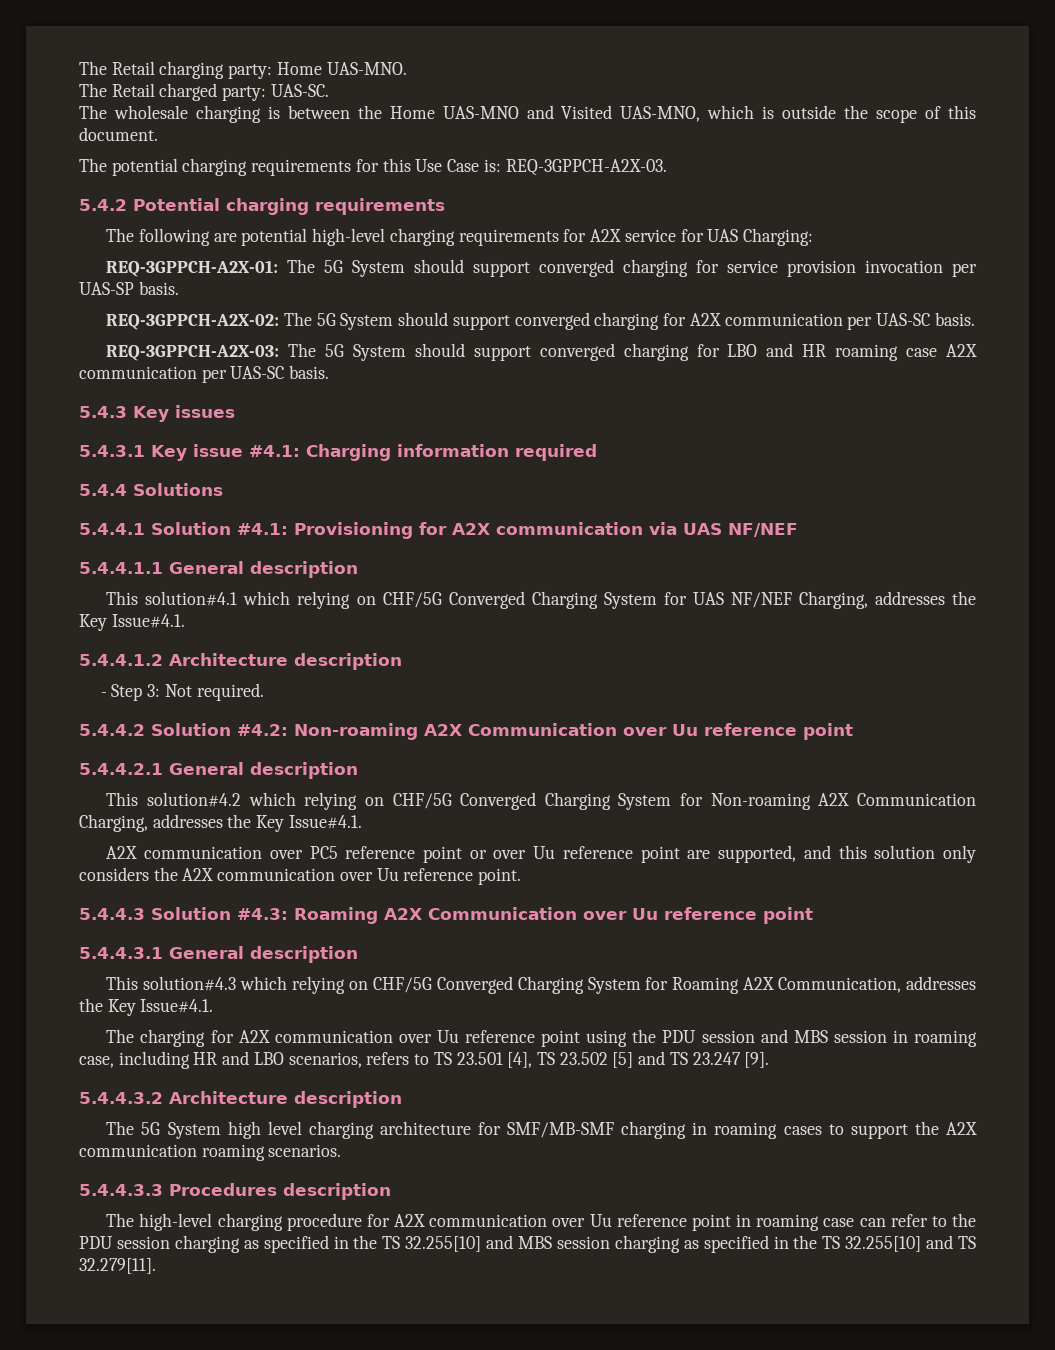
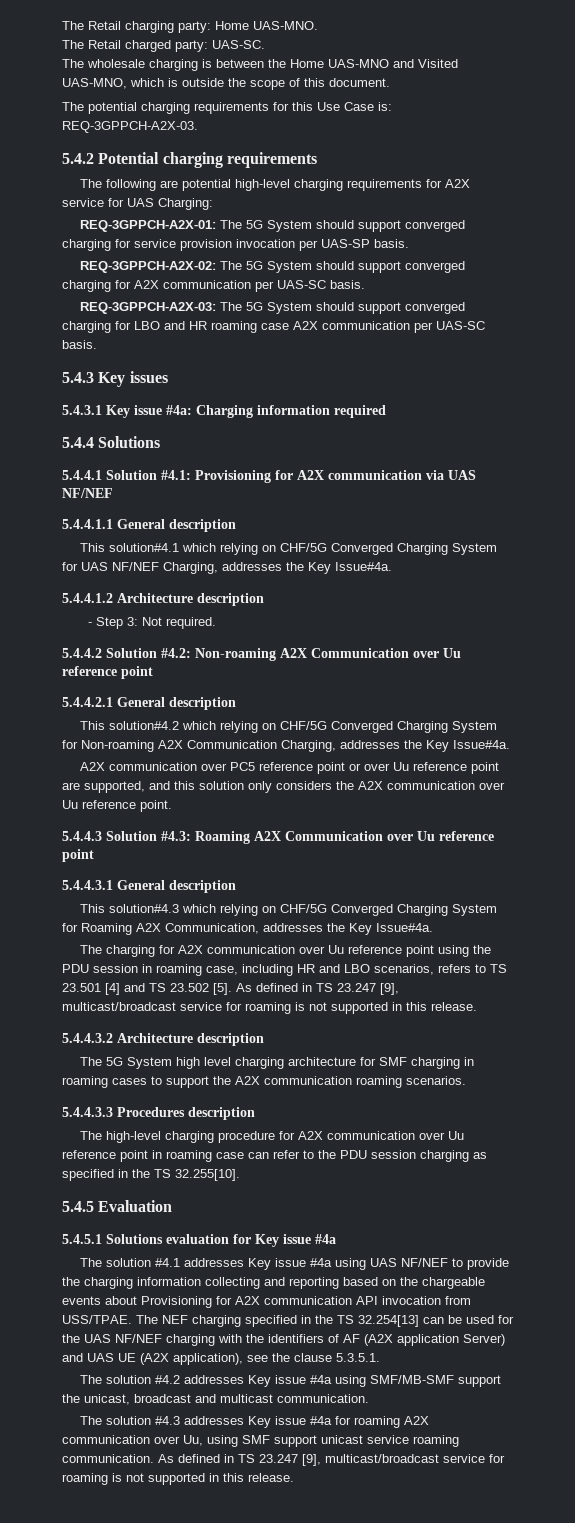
- 5.4.3.1 Key issue #4.1: Charging information required
+ 5.4.3.1 Key issue #4a: Charging information required
- This solution#4.1 which relying on CHF/5G Converged Charging System for UAS NF/NEF Charging, addresses the Key Issue#4.1.
+ This solution#4.1 which relying on CHF/5G Converged Charging System for UAS NF/NEF Charging, addresses the Key Issue#4a.
- This solution#4.2 which relying on CHF/5G Converged Charging System for Non-roaming A2X Communication Charging, addresses the Key Issue#4.1.
+ This solution#4.2 which relying on CHF/5G Converged Charging System for Non-roaming A2X Communication Charging, addresses the Key Issue#4a.
- This solution#4.3 which relying on CHF/5G Converged Charging System for Roaming A2X Communication, addresses the Key Issue#4.1.
+ This solution#4.3 which relying on CHF/5G Converged Charging System for Roaming A2X Communication, addresses the Key Issue#4a.
- The charging for A2X communication over Uu reference point using the PDU session and MBS session in roaming case, including HR and LBO scenarios, refers to TS 23.501 [4], TS 23.502 [5] and TS 23.247 [9].
+ The charging for A2X communication over Uu reference point using the PDU session in roaming case, including HR and LBO scenarios, refers to TS 23.501 [4] and TS 23.502 [5]. As defined in TS 23.247 [9], multicast/broadcast service for roaming is not supported in this release.
- The 5G System high level charging architecture for SMF/MB-SMF charging in roaming cases to support the A2X communication roaming scenarios.
+ The 5G System high level charging architecture for SMF charging in roaming cases to support the A2X communication roaming scenarios.
- The high-level charging procedure for A2X communication over Uu reference point in roaming case can refer to the PDU session charging as specified in the TS 32.255[10] and MBS session charging as specified in the TS 32.255[10] and TS 32.279[11].
+ The high-level charging procedure for A2X communication over Uu reference point in roaming case can refer to the PDU session charging as specified in the TS 32.255[10].
+ 5.4.5 Evaluation
+ 5.4.5.1 Solutions evaluation for Key issue #4a
+ The solution #4.1 addresses Key issue #4a using UAS NF/NEF to provide the charging information collecting and reporting based on the chargeable events about Provisioning for A2X communication API invocation from USS/TPAE. The NEF charging specified in the TS 32.254[13] can be used for the UAS NF/NEF charging with the identifiers of AF (A2X application Server) and UAS UE (A2X application), see the clause 5.3.5.1.
+ The solution #4.2 addresses Key issue #4a using SMF/MB-SMF support the unicast, broadcast and multicast communication.
+ The solution #4.3 addresses Key issue #4a for roaming A2X communication over Uu, using SMF support unicast service roaming communication. As defined in TS 23.247 [9], multicast/broadcast service for roaming is not supported in this release.

